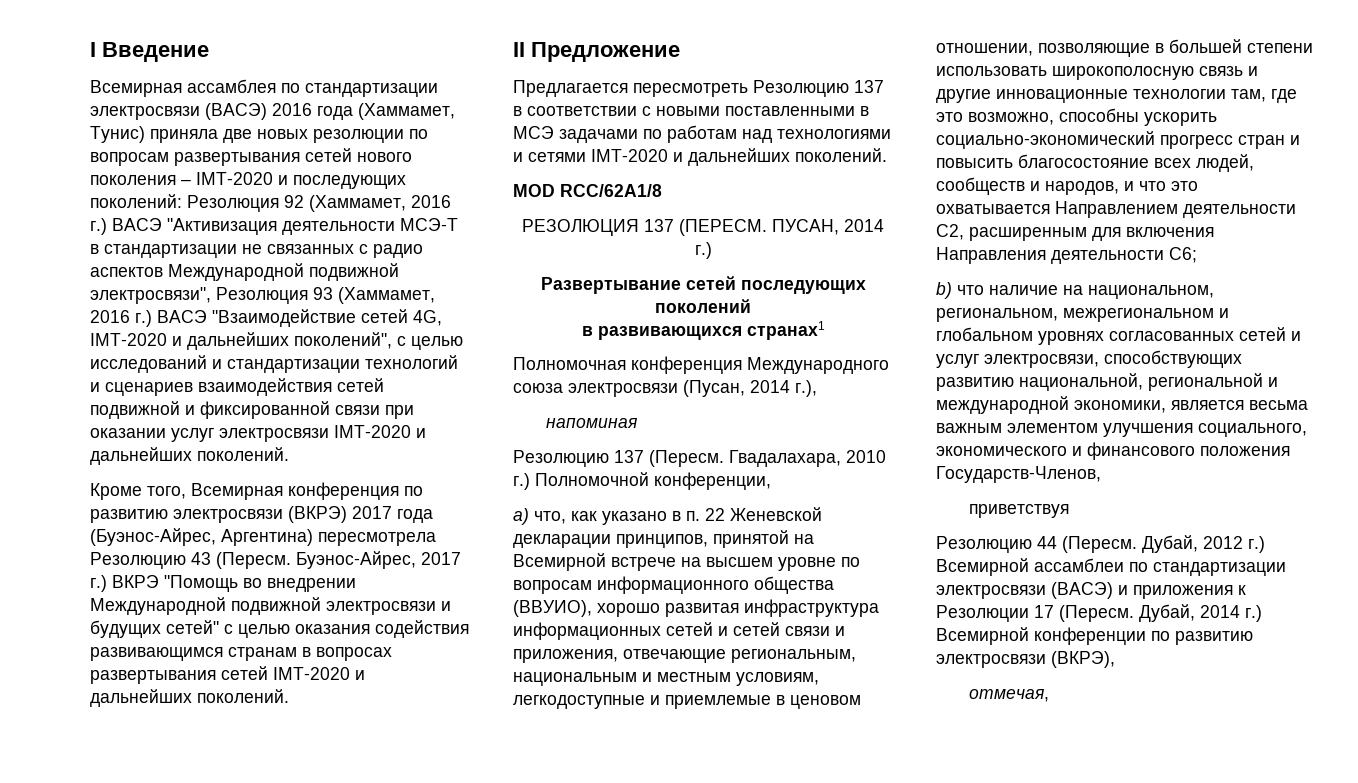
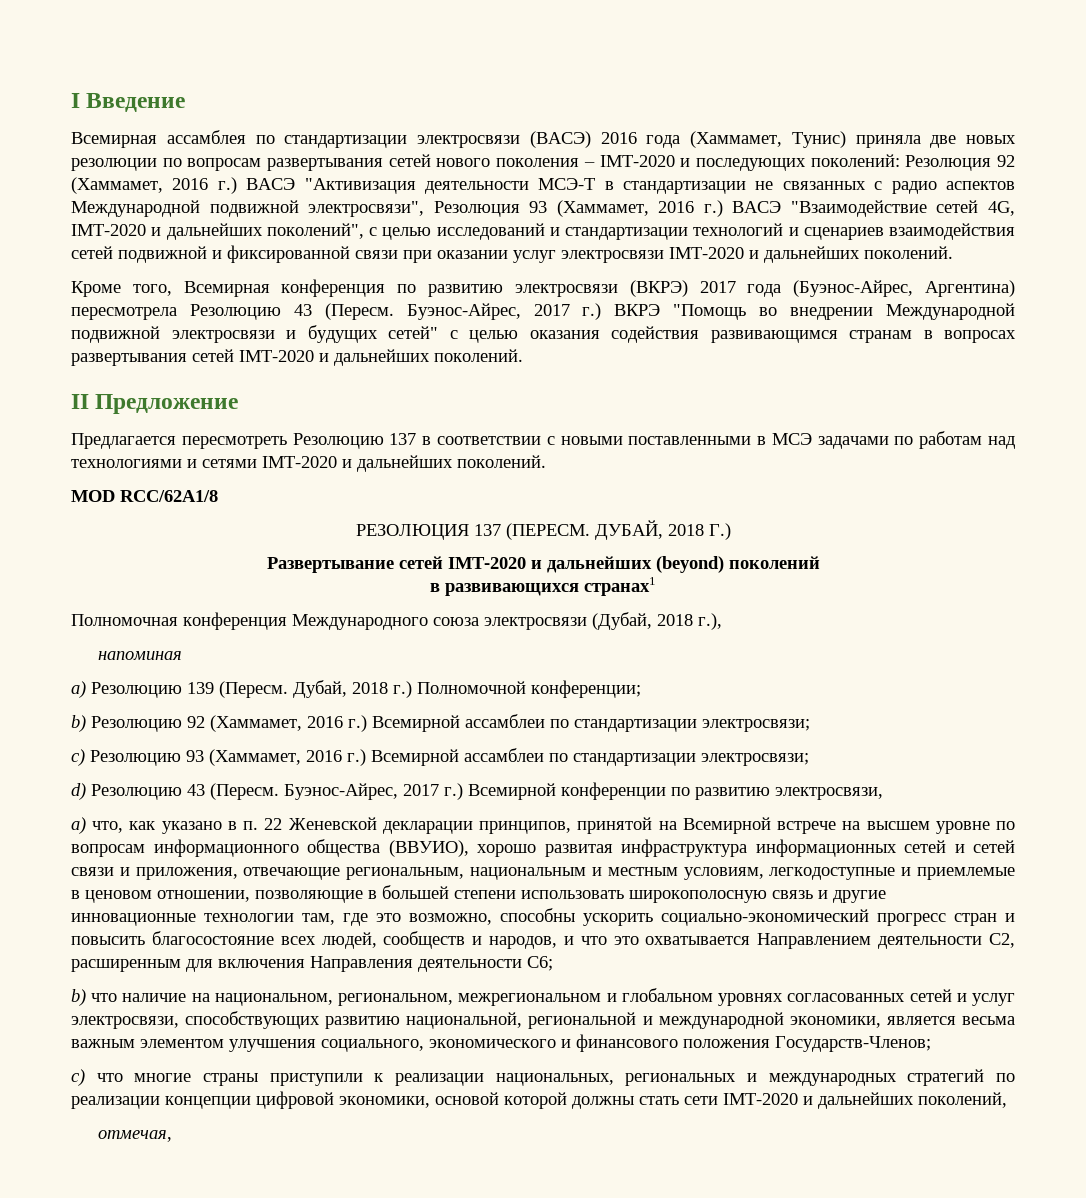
- ПУСАН, 2014 г.)
+ ДУБАЙ, 2018 Г.)
- Развертывание сетей последующих поколений
+ Развертывание сетей IMT-2020 и дальнейших (beyond) поколений
- Полномочная конференция Международного союза электросвязи (Пусан, 2014 г.),
+ Полномочная конференция Международного союза электросвязи (Дубай, 2018 г.),
- Резолюцию 137 (Пересм. Гвадалахара, 2010 г.) Полномочной конференции,
+ a) Резолюцию 139 (Пересм. Дубай, 2018 г.) Полномочной конференции;
+ b) Резолюцию 92 (Хаммамет, 2016 г.) Всемирной ассамблеи по стандартизации электросвязи;
+ c) Резолюцию 93 (Хаммамет, 2016 г.) Всемирной ассамблеи по стандартизации электросвязи;
+ d) Резолюцию 43 (Пересм. Буэнос-Айрес, 2017 г.) Всемирной конференции по развитию электросвязи,
- b) что наличие на национальном, региональном, межрегиональном и глобальном уровнях согласованных сетей и услуг электросвязи, способствующих развитию национальной, региональной и международной экономики, является весьма важным элементом улучшения социального, экономического и финансового положения Государств-Членов,
- приветствуя
- Резолюцию 44 (Пересм. Дубай, 2012 г.) Всемирной ассамблеи по стандартизации электросвязи (ВАСЭ) и приложения к Резолюции 17 (Пересм. Дубай, 2014 г.) Всемирной конференции по развитию электросвязи (ВКРЭ),
+ b) что наличие на национальном, региональном, межрегиональном и глобальном уровнях согласованных сетей и услуг электросвязи, способствующих развитию национальной, региональной и международной экономики, является весьма важным элементом улучшения социального, экономического и финансового положения Государств-Членов;
+ c) что многие страны приступили к реализации национальных, региональных и международных стратегий по реализации концепции цифровой экономики, основой которой должны стать сети IMT-2020 и дальнейших поколений,

